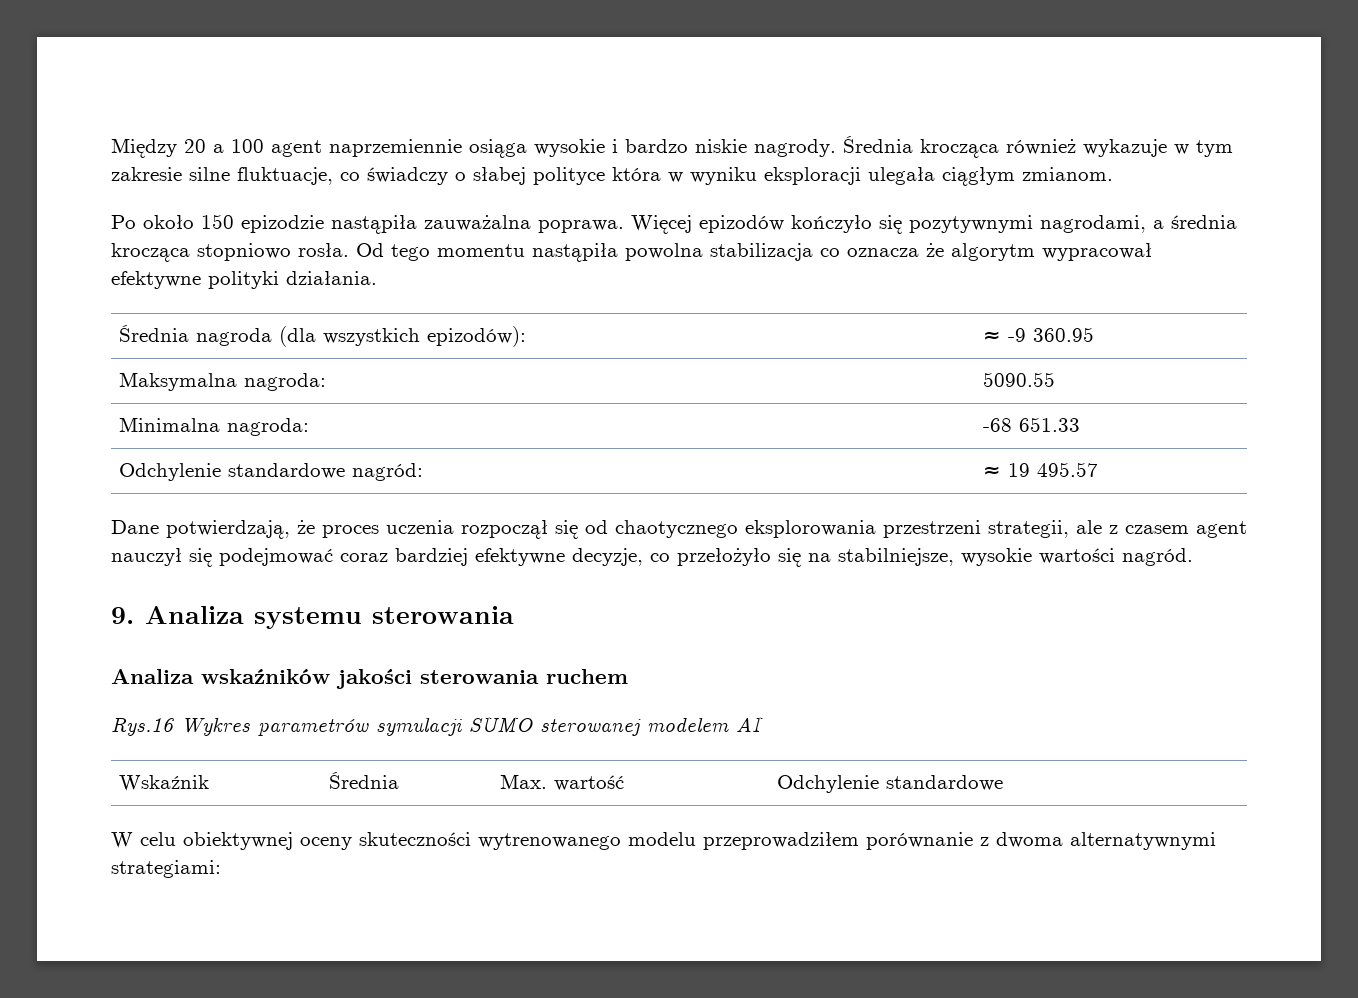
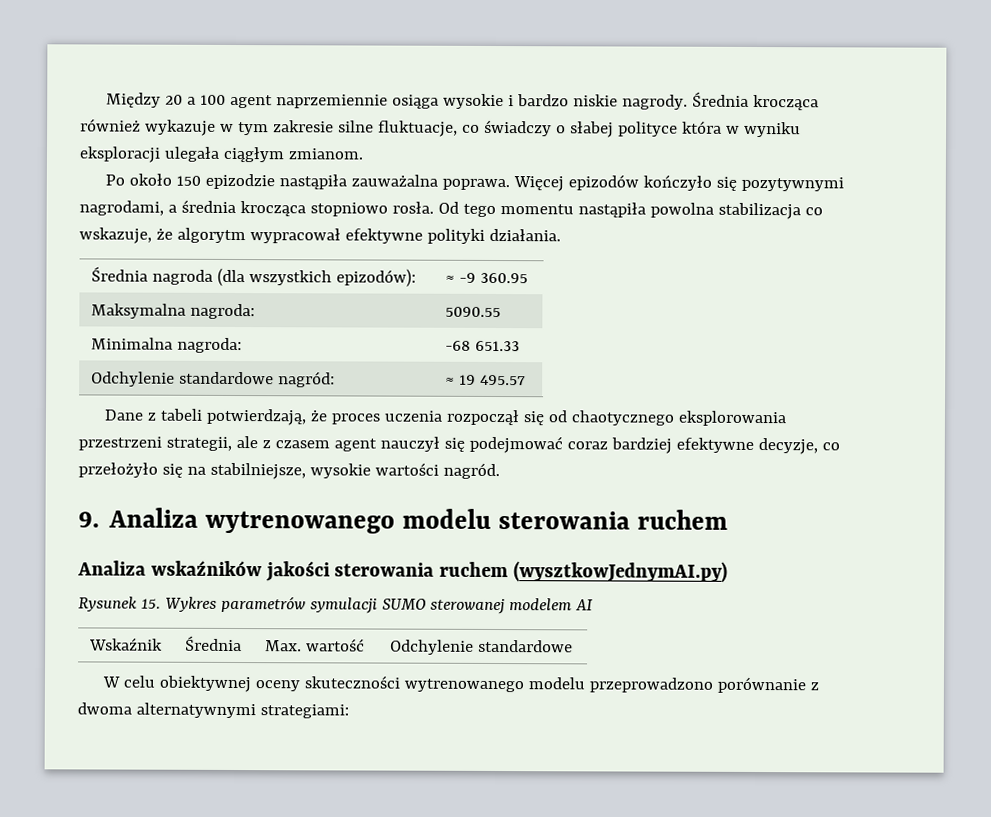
- Od tego momentu nastąpiła powolna stabilizacja co oznacza że algorytm wypracował efektywne polityki działania.
+ Od tego momentu nastąpiła powolna stabilizacja co wskazuje, że algorytm wypracował efektywne polityki działania.
- Dane potwierdzają, że proces uczenia rozpoczął się od chaotycznego eksplorowania przestrzeni strategii, ale z czasem agent nauczył się podejmować coraz bardziej efektywne decyzje, co przełożyło się na stabilniejsze, wysokie wartości nagród.
+ Dane z tabeli potwierdzają, że proces uczenia rozpoczął się od chaotycznego eksplorowania przestrzeni strategii, ale z czasem agent nauczył się podejmować coraz bardziej efektywne decyzje, co przełożyło się na stabilniejsze, wysokie wartości nagród.
- 9. Analiza systemu sterowania
+ 9. Analiza wytrenowanego modelu sterowania ruchem
- Analiza wskaźników jakości sterowania ruchem
- Rys.16 Wykres parametrów symulacji SUMO sterowanej modelem AI
+ Analiza wskaźników jakości sterowania ruchem (wysztkowJednymAI.py)
+ Rysunek 15. Wykres parametrów symulacji SUMO sterowanej modelem AI
- W celu obiektywnej oceny skuteczności wytrenowanego modelu przeprowadziłem porównanie z dwoma alternatywnymi strategiami:
+ W celu obiektywnej oceny skuteczności wytrenowanego modelu przeprowadzono porównanie z dwoma alternatywnymi strategiami:

